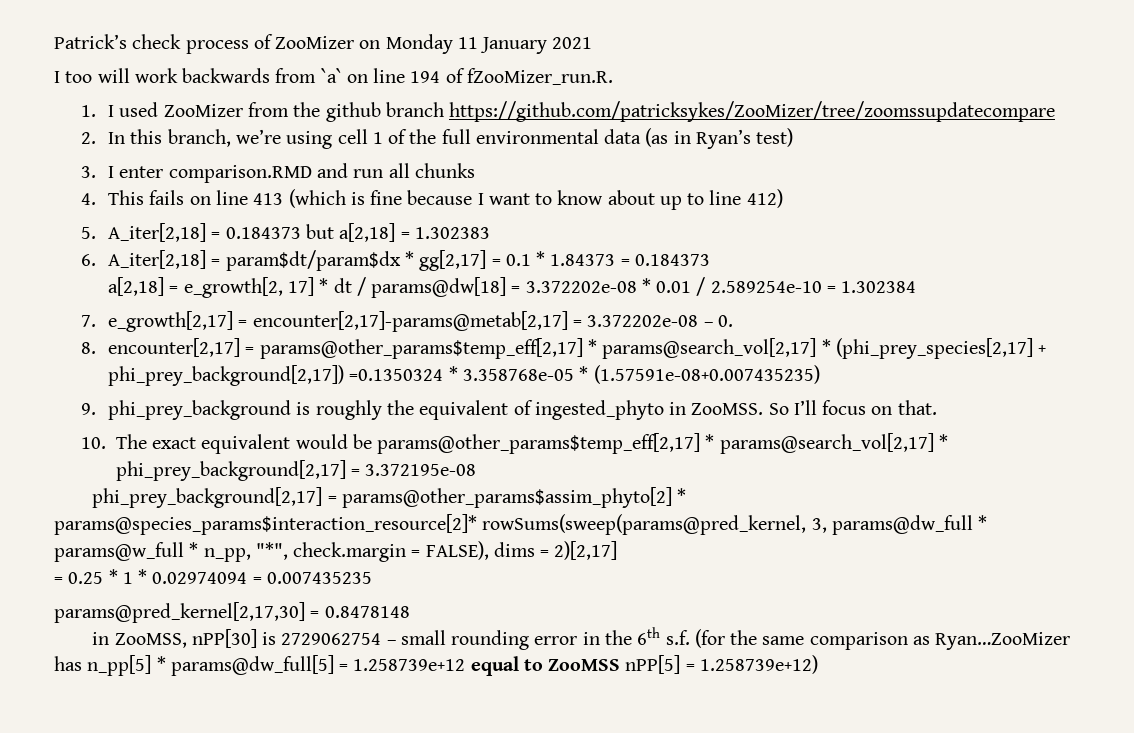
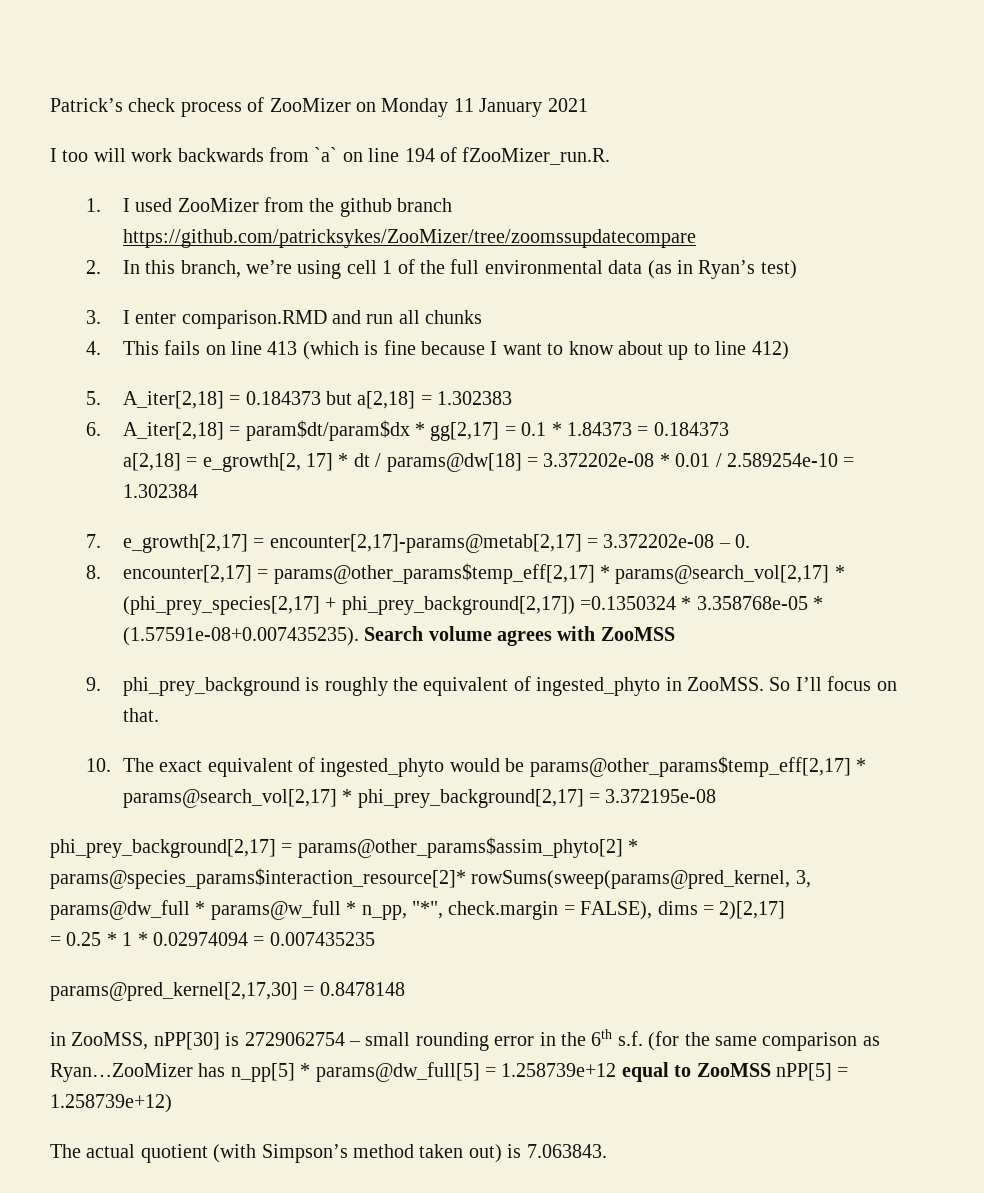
- 8. encounter[2,17] = params@other_params$temp_eff[2,17] * params@search_vol[2,17] * (phi_prey_species[2,17] + phi_prey_background[2,17]) =0.1350324 * 3.358768e-05 * (1.57591e-08+0.007435235)
+ 8. encounter[2,17] = params@other_params$temp_eff[2,17] * params@search_vol[2,17] * (phi_prey_species[2,17] + phi_prey_background[2,17]) =0.1350324 * 3.358768e-05 * (1.57591e-08+0.007435235). Search volume agrees with ZooMSS
- 10. The exact equivalent would be params@other_params$temp_eff[2,17] * params@search_vol[2,17] * phi_prey_background[2,17] = 3.372195e-08
+ 10. The exact equivalent of ingested_phyto would be params@other_params$temp_eff[2,17] * params@search_vol[2,17] * phi_prey_background[2,17] = 3.372195e-08
+ The actual quotient (with Simpson’s method taken out) is 7.063843.

